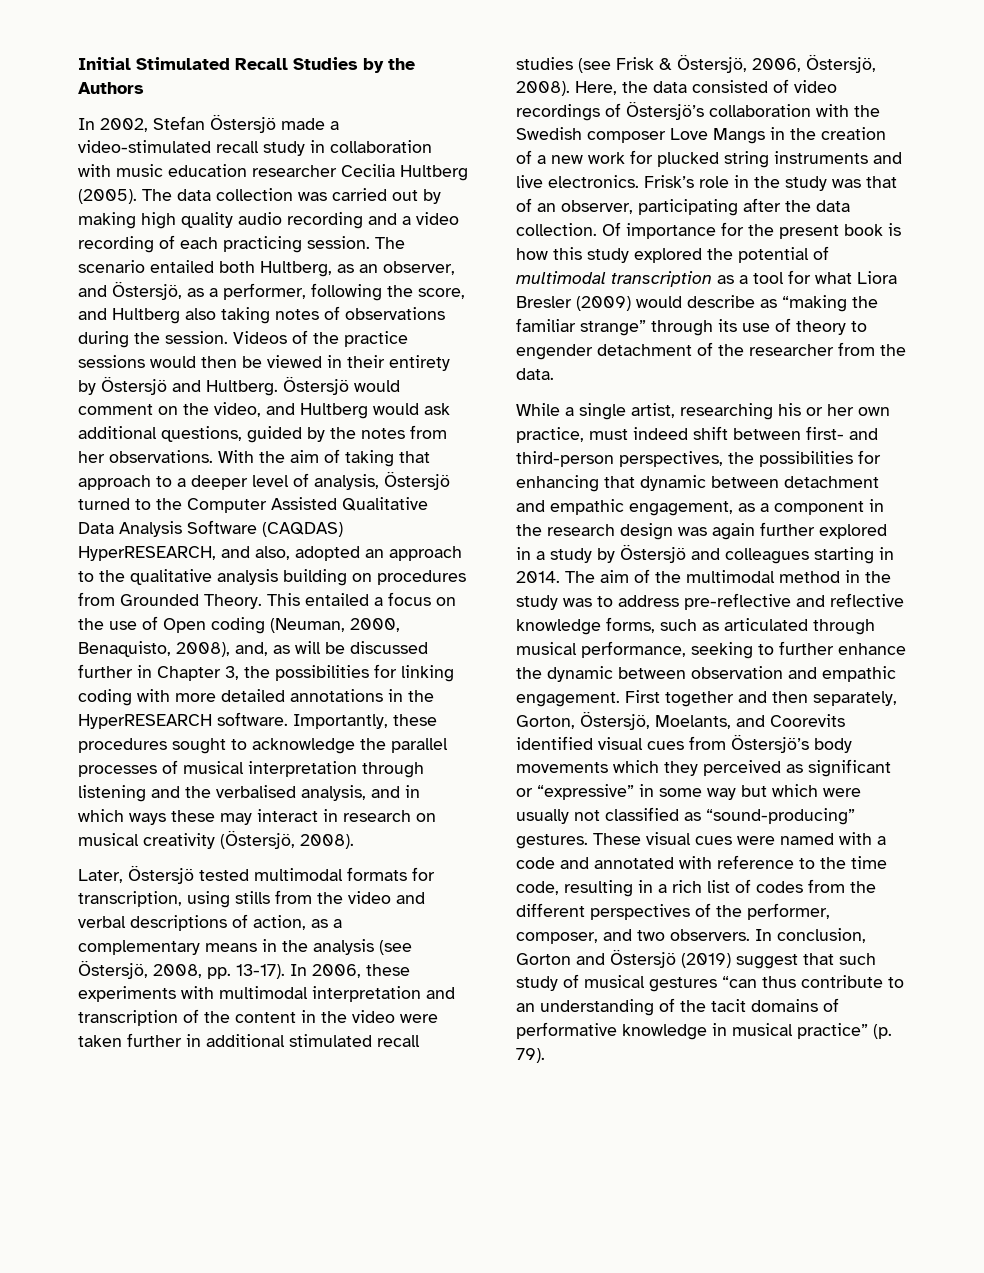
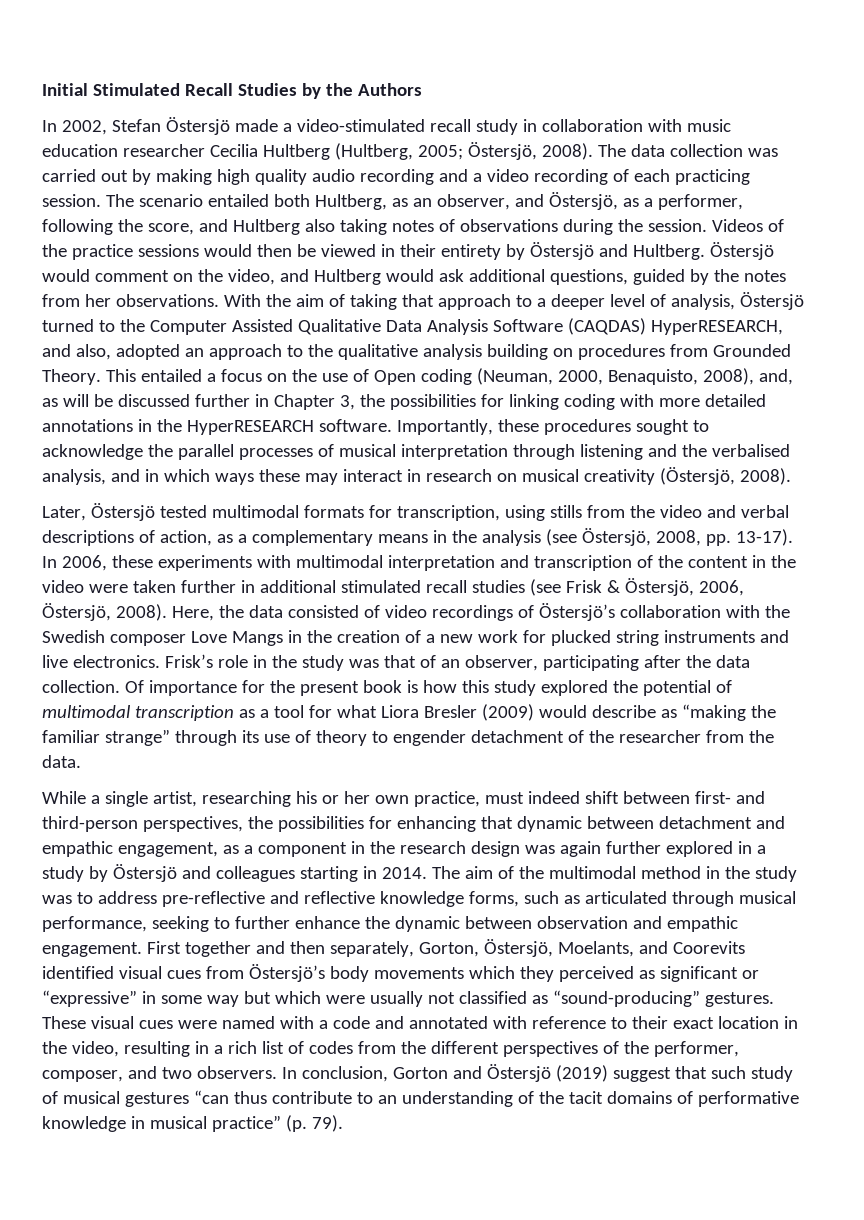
- In 2002, Stefan Östersjö made a video-stimulated recall study in collaboration with music education researcher Cecilia Hultberg (2005).
+ In 2002, Stefan Östersjö made a video-stimulated recall study in collaboration with music education researcher Cecilia Hultberg (Hultberg, 2005; Östersjö, 2008).
- These visual cues were named with a code and annotated with reference to the time code, resulting in a rich list of codes from the different perspectives of the performer, composer, and two observers.
+ These visual cues were named with a code and annotated with reference to their exact location in the video, resulting in a rich list of codes from the different perspectives of the performer, composer, and two observers.

